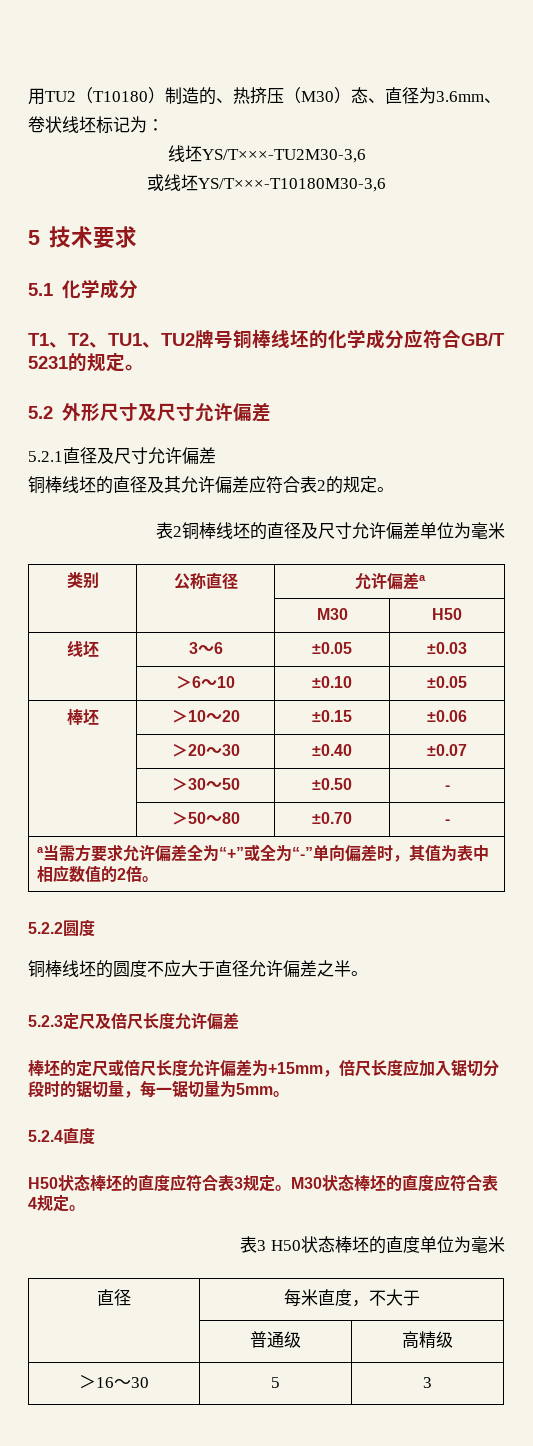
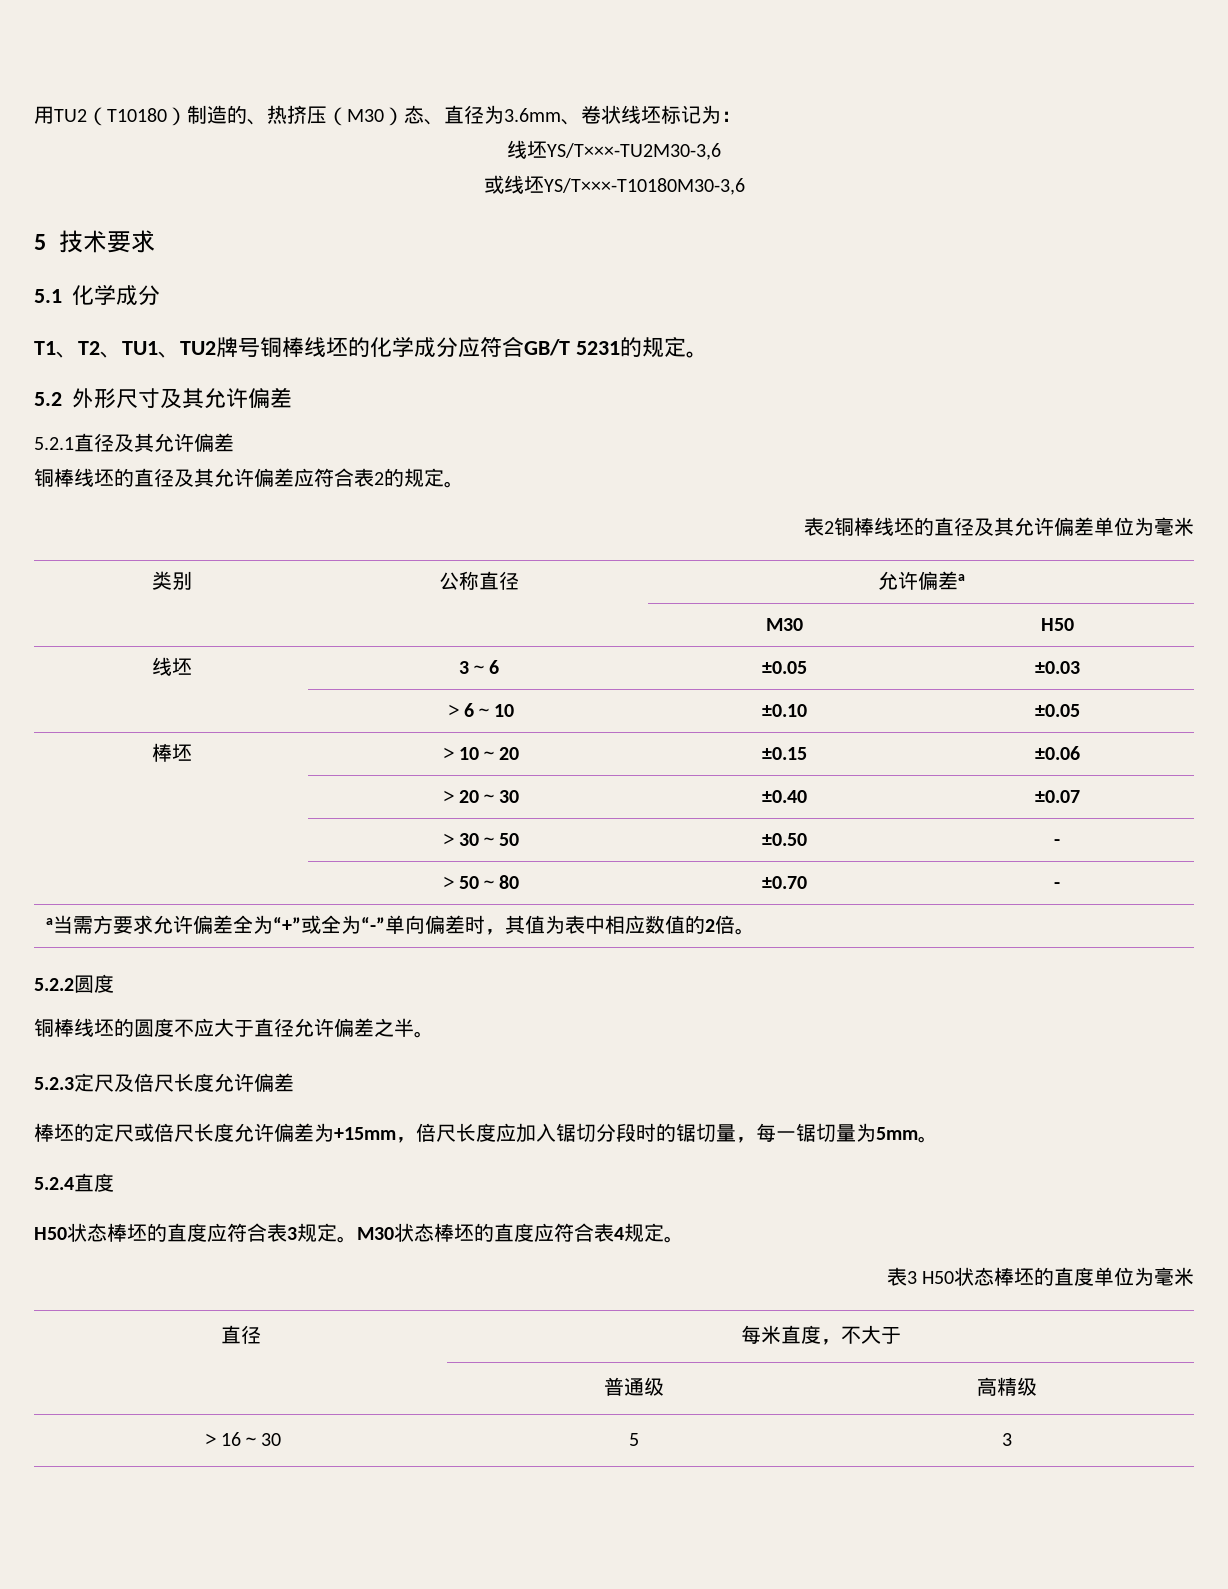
- 5.2外形尺寸及尺寸允许偏差
+ 5.2外形尺寸及其允许偏差
- 5.2.1直径及尺寸允许偏差
+ 5.2.1直径及其允许偏差
- 表2铜棒线坯的直径及尺寸允许偏差单位为毫米
+ 表2铜棒线坯的直径及其允许偏差单位为毫米

